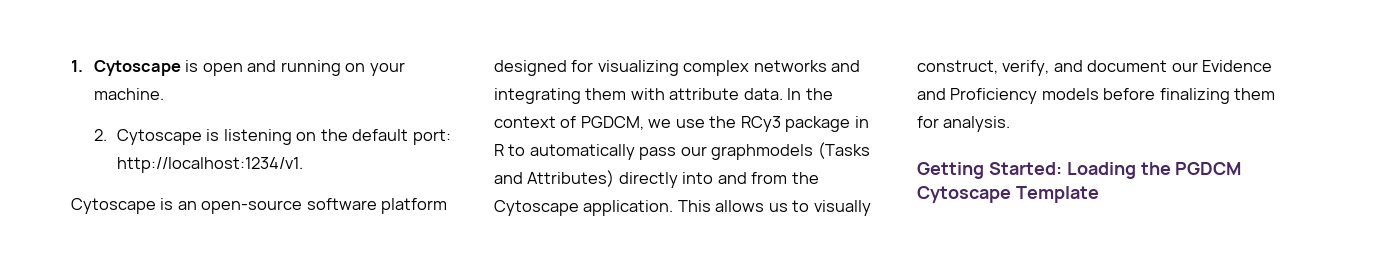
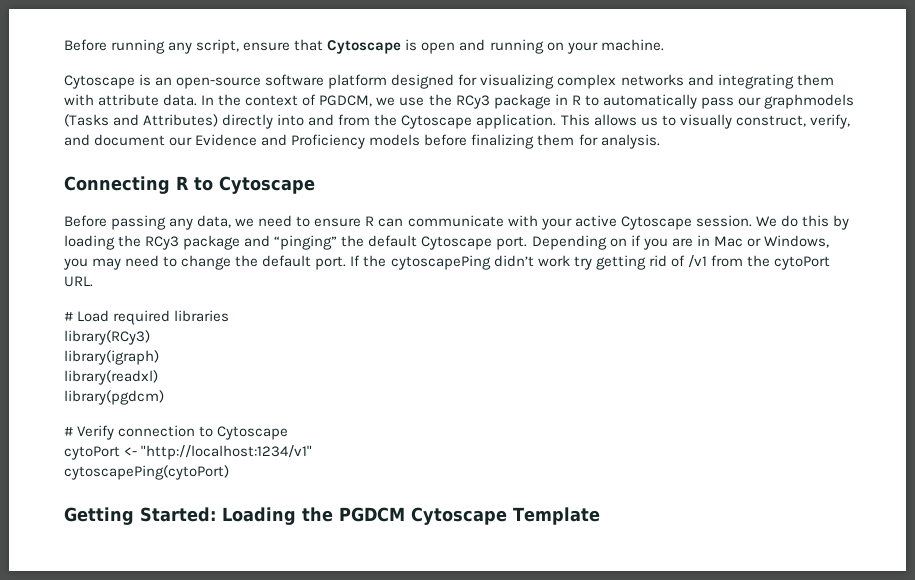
- 1. Cytoscape is open and running on your machine.
+ Before running any script, ensure that Cytoscape is open and running on your machine.
- 2. Cytoscape is listening on the default port: http://localhost:1234/v1.
+ Connecting R to Cytoscape
+ Before passing any data, we need to ensure R can communicate with your active Cytoscape session. We do this by loading the RCy3 package and “pinging” the default Cytoscape port. Depending on if you are in Mac or Windows, you may need to change the default port. If the cytoscapePing didn’t work try getting rid of /v1 from the cytoPort URL.
+ # Load required libraries
+ library(RCy3)
+ library(igraph)
+ library(readxl)
+ library(pgdcm)
+ # Verify connection to Cytoscape
+ cytoPort <- "http://localhost:1234/v1"
+ cytoscapePing(cytoPort)

